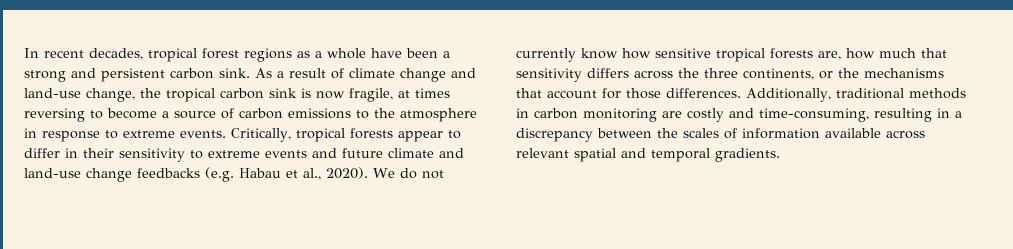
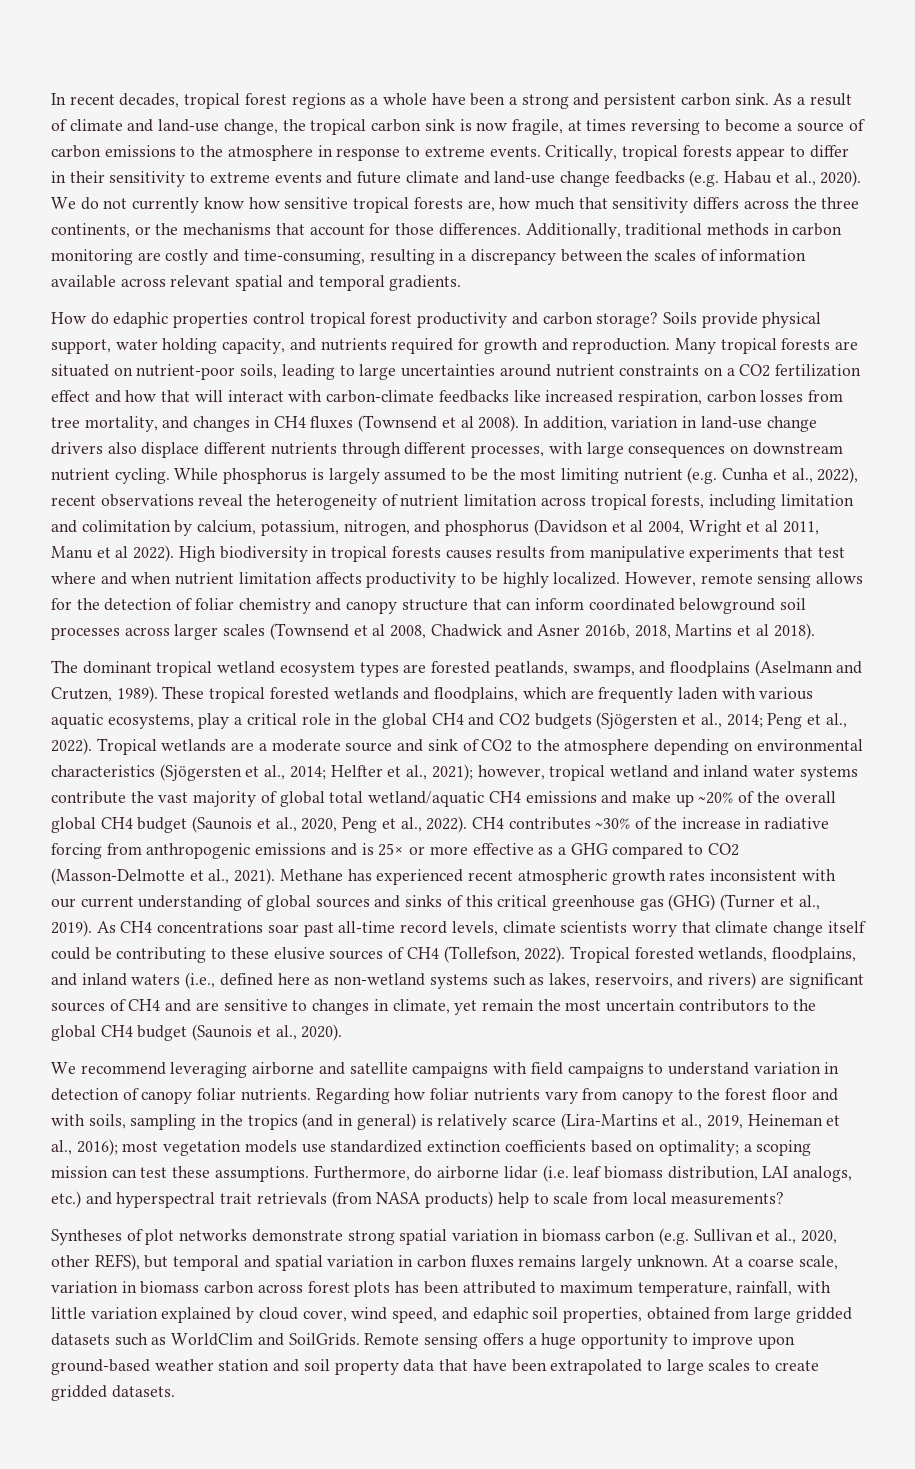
- As a result of climate change and land-use change, the tropical carbon sink is now fragile, at times reversing to become a source of carbon emissions to the atmosphere in response to extreme events.
+ As a result of climate and land-use change, the tropical carbon sink is now fragile, at times reversing to become a source of carbon emissions to the atmosphere in response to extreme events.
+ How do edaphic properties control tropical forest productivity and carbon storage? Soils provide physical support, water holding capacity, and nutrients required for growth and reproduction. Many tropical forests are situated on nutrient-poor soils, leading to large uncertainties around nutrient constraints on a CO2 fertilization effect and how that will interact with carbon-climate feedbacks like increased respiration, carbon losses from tree mortality, and changes in CH4 fluxes (Townsend et al 2008). In addition, variation in land-use change drivers also displace different nutrients through different processes, with large consequences on downstream nutrient cycling. While phosphorus is largely assumed to be the most limiting nutrient (e.g. Cunha et al., 2022), recent observations reveal the heterogeneity of nutrient limitation across tropical forests, including limitation and colimitation by calcium, potassium, nitrogen, and phosphorus (Davidson et al 2004, Wright et al 2011, Manu et al 2022). High biodiversity in tropical forests causes results from manipulative experiments that test where and when nutrient limitation affects productivity to be highly localized. However, remote sensing allows for the detection of foliar chemistry and canopy structure that can inform coordinated belowground soil processes across larger scales (Townsend et al 2008, Chadwick and Asner 2016b, 2018, Martins et al 2018).
+ The dominant tropical wetland ecosystem types are forested peatlands, swamps, and floodplains (Aselmann and Crutzen, 1989). These tropical forested wetlands and floodplains, which are frequently laden with various aquatic ecosystems, play a critical role in the global CH4 and CO2 budgets (Sjögersten et al., 2014; Peng et al., 2022). Tropical wetlands are a moderate source and sink of CO2 to the atmosphere depending on environmental characteristics (Sjögersten et al., 2014; Helfter et al., 2021); however, tropical wetland and inland water systems contribute the vast majority of global total wetland/aquatic CH4 emissions and make up ~20% of the overall global CH4 budget (Saunois et al., 2020, Peng et al., 2022). CH4 contributes ~30% of the increase in radiative forcing from anthropogenic emissions and is 25× or more effective as a GHG compared to CO2 (Masson-Delmotte et al., 2021). Methane has experienced recent atmospheric growth rates inconsistent with our current understanding of global sources and sinks of this critical greenhouse gas (GHG) (Turner et al., 2019). As CH4 concentrations soar past all-time record levels, climate scientists worry that climate change itself could be contributing to these elusive sources of CH4 (Tollefson, 2022). Tropical forested wetlands, floodplains, and inland waters (i.e., defined here as non-wetland systems such as lakes, reservoirs, and rivers) are significant sources of CH4 and are sensitive to changes in climate, yet remain the most uncertain contributors to the global CH4 budget (Saunois et al., 2020).
+ We recommend leveraging airborne and satellite campaigns with field campaigns to understand variation in detection of canopy foliar nutrients. Regarding how foliar nutrients vary from canopy to the forest floor and with soils, sampling in the tropics (and in general) is relatively scarce (Lira-Martins et al., 2019, Heineman et al., 2016); most vegetation models use standardized extinction coefficients based on optimality; a scoping mission can test these assumptions. Furthermore, do airborne lidar (i.e. leaf biomass distribution, LAI analogs, etc.) and hyperspectral trait retrievals (from NASA products) help to scale from local measurements?
+ Syntheses of plot networks demonstrate strong spatial variation in biomass carbon (e.g. Sullivan et al., 2020, other REFS), but temporal and spatial variation in carbon fluxes remains largely unknown. At a coarse scale, variation in biomass carbon across forest plots has been attributed to maximum temperature, rainfall, with little variation explained by cloud cover, wind speed, and edaphic soil properties, obtained from large gridded datasets such as WorldClim and SoilGrids. Remote sensing offers a huge opportunity to improve upon ground-based weather station and soil property data that have been extrapolated to large scales to create gridded datasets.

